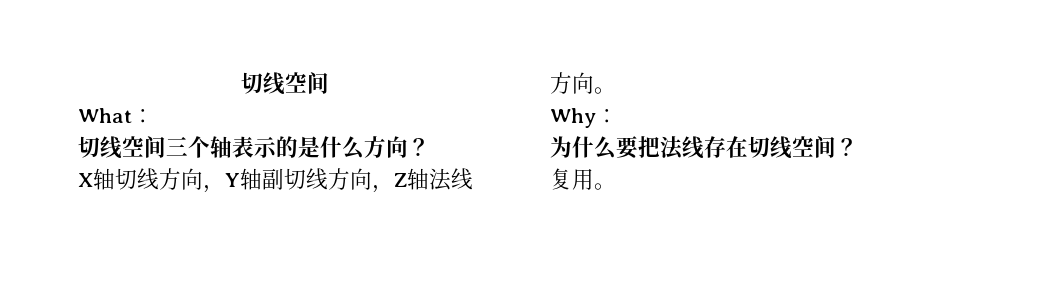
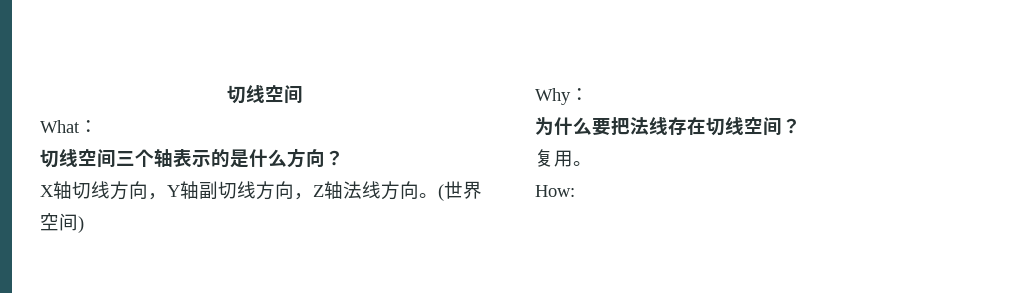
+ (世界空间)
+ How:

